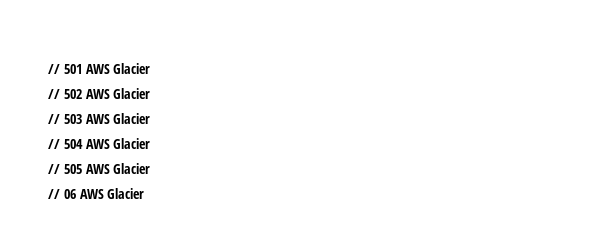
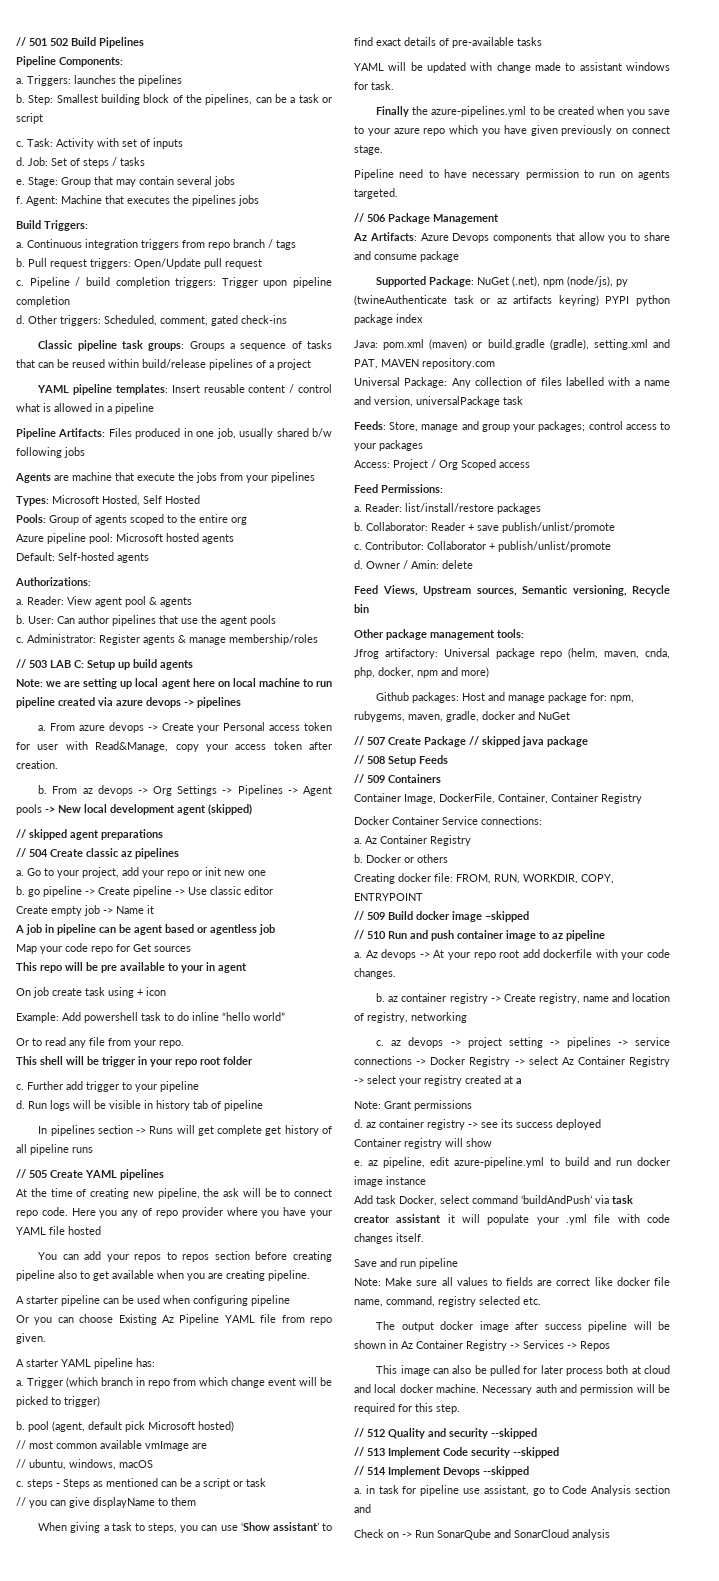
- // 501 AWS Glacier
- // 502 AWS Glacier
- // 503 AWS Glacier
- // 504 AWS Glacier
- // 505 AWS Glacier
- // 06 AWS Glacier
+ // 501 502 Build Pipelines
+ Pipeline Components:
+ a. Triggers: launches the pipelines
+ b. Step: Smallest building block of the pipelines, can be a task or script
+ c. Task: Activity with set of inputs
+ d. Job: Set of steps / tasks
+ e. Stage: Group that may contain several jobs
+ f. Agent: Machine that executes the pipelines jobs
+ Build Triggers:
+ a. Continuous integration triggers from repo branch / tags
+ b. Pull request triggers: Open/Update pull request
+ c. Pipeline / build completion triggers: Trigger upon pipeline completion
+ d. Other triggers: Scheduled, comment, gated check-ins
+ Classic pipeline task groups: Groups a sequence of tasks that can be reused within build/release pipelines of a project
+ YAML pipeline templates: Insert reusable content / control what is allowed in a pipeline
+ Pipeline Artifacts: Files produced in one job, usually shared b/w following jobs
+ Agents are machine that execute the jobs from your pipelines
+ Types: Microsoft Hosted, Self Hosted
+ Pools: Group of agents scoped to the entire org
+ Azure pipeline pool: Microsoft hosted agents
+ Default: Self-hosted agents
+ Authorizations:
+ a. Reader: View agent pool & agents
+ b. User: Can author pipelines that use the agent pools
+ c. Administrator: Register agents & manage membership/roles
+ // 503 LAB C: Setup up build agents
+ Note: we are setting up local agent here on local machine to run pipeline created via azure devops -> pipelines
+ a. From azure devops -> Create your Personal access token for user with Read&Manage, copy your access token after creation.
+ b. From az devops -> Org Settings -> Pipelines -> Agent pools -> New local development agent (skipped)
+ // skipped agent preparations
+ // 504 Create classic az pipelines
+ a. Go to your project, add your repo or init new one
+ b. go pipeline -> Create pipeline -> Use classic editor
+ Create empty job -> Name it
+ A job in pipeline can be agent based or agentless job
+ Map your code repo for Get sources
+ This repo will be pre available to your in agent
+ On job create task using + icon
+ Example: Add powershell task to do inline “hello world”
+ Or to read any file from your repo.
+ This shell will be trigger in your repo root folder
+ c. Further add trigger to your pipeline
+ d. Run logs will be visible in history tab of pipeline
+ In pipelines section -> Runs will get complete get history of all pipeline runs
+ // 505 Create YAML pipelines
+ At the time of creating new pipeline, the ask will be to connect repo code. Here you any of repo provider where you have your YAML file hosted
+ You can add your repos to repos section before creating pipeline also to get available when you are creating pipeline.
+ A starter pipeline can be used when configuring pipeline
+ Or you can choose Existing Az Pipeline YAML file from repo given.
+ A starter YAML pipeline has:
+ a. Trigger (which branch in repo from which change event will be picked to trigger)
+ b. pool (agent, default pick Microsoft hosted)
+ // most common available vmImage are
+ // ubuntu, windows, macOS
+ c. steps - Steps as mentioned can be a script or task
+ // you can give displayName to them
+ When giving a task to steps, you can use ‘Show assistant’ to find exact details of pre-available tasks
+ YAML will be updated with change made to assistant windows for task.
+ Finally the azure-pipelines.yml to be created when you save to your azure repo which you have given previously on connect stage.
+ Pipeline need to have necessary permission to run on agents targeted.
+ // 506 Package Management
+ Az Artifacts: Azure Devops components that allow you to share and consume package
+ Supported Package: NuGet (.net), npm (node/js), py (twineAuthenticate task or az artifacts keyring) PYPI python package index
+ Java: pom.xml (maven) or build.gradle (gradle), setting.xml and PAT, MAVEN repository.com
+ Universal Package: Any collection of files labelled with a name and version, universalPackage task
+ Feeds: Store, manage and group your packages; control access to your packages
+ Access: Project / Org Scoped access
+ Feed Permissions:
+ a. Reader: list/install/restore packages
+ b. Collaborator: Reader + save publish/unlist/promote
+ c. Contributor: Collaborator + publish/unlist/promote
+ d. Owner / Amin: delete
+ Feed Views, Upstream sources, Semantic versioning, Recycle bin
+ Other package management tools:
+ Jfrog artifactory: Universal package repo (helm, maven, cnda, php, docker, npm and more)
+ Github packages: Host and manage package for: npm, rubygems, maven, gradle, docker and NuGet
+ // 507 Create Package // skipped java package
+ // 508 Setup Feeds
+ // 509 Containers
+ Container Image, DockerFile, Container, Container Registry
+ Docker Container Service connections:
+ a. Az Container Registry
+ b. Docker or others
+ Creating docker file: FROM, RUN, WORKDIR, COPY, ENTRYPOINT
+ // 509 Build docker image –skipped
+ // 510 Run and push container image to az pipeline
+ a. Az devops -> At your repo root add dockerfile with your code changes.
+ b. az container registry -> Create registry, name and location of registry, networking
+ c. az devops -> project setting -> pipelines -> service connections -> Docker Registry -> select Az Container Registry -> select your registry created at a
+ Note: Grant permissions
+ d. az container registry -> see its success deployed
+ Container registry will show
+ e. az pipeline, edit azure-pipeline.yml to build and run docker image instance
+ Add task Docker, select command ‘buildAndPush’ via task creator assistant it will populate your .yml file with code changes itself.
+ Save and run pipeline
+ Note: Make sure all values to fields are correct like docker file name, command, registry selected etc.
+ The output docker image after success pipeline will be shown in Az Container Registry -> Services -> Repos
+ This image can also be pulled for later process both at cloud and local docker machine. Necessary auth and permission will be required for this step.
+ // 512 Quality and security --skipped
+ // 513 Implement Code security --skipped
+ // 514 Implement Devops --skipped
+ a. in task for pipeline use assistant, go to Code Analysis section and
+ Check on -> Run SonarQube and SonarCloud analysis

